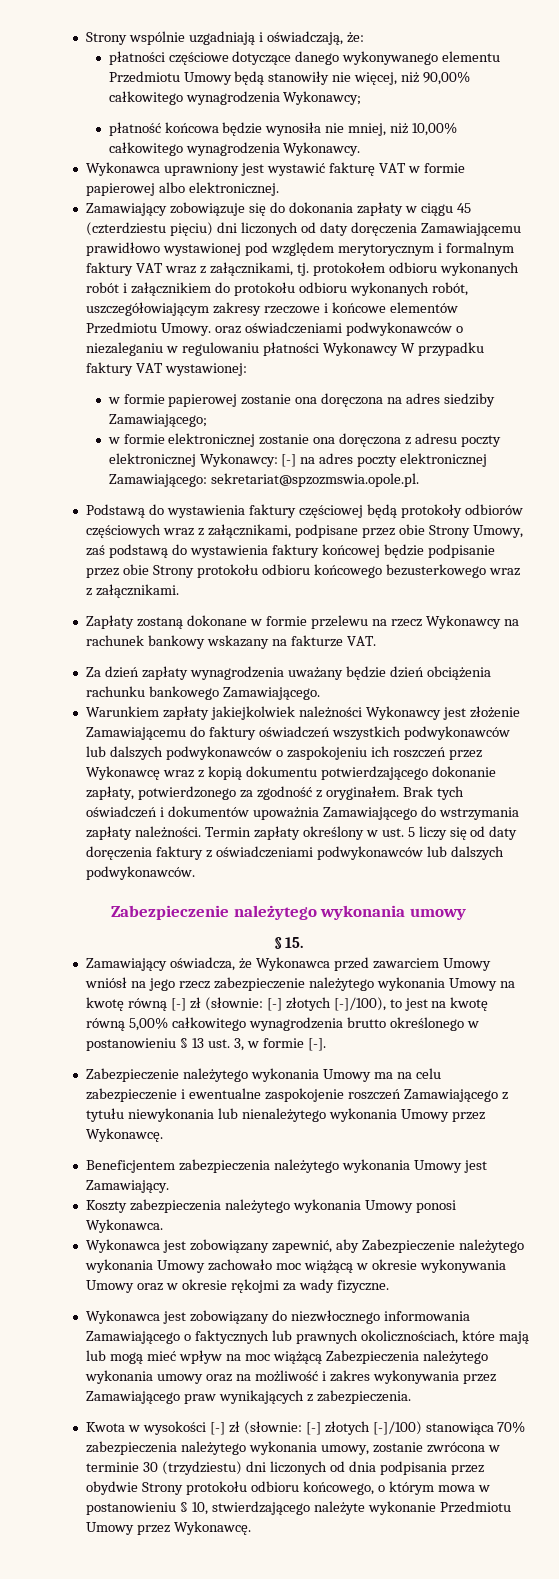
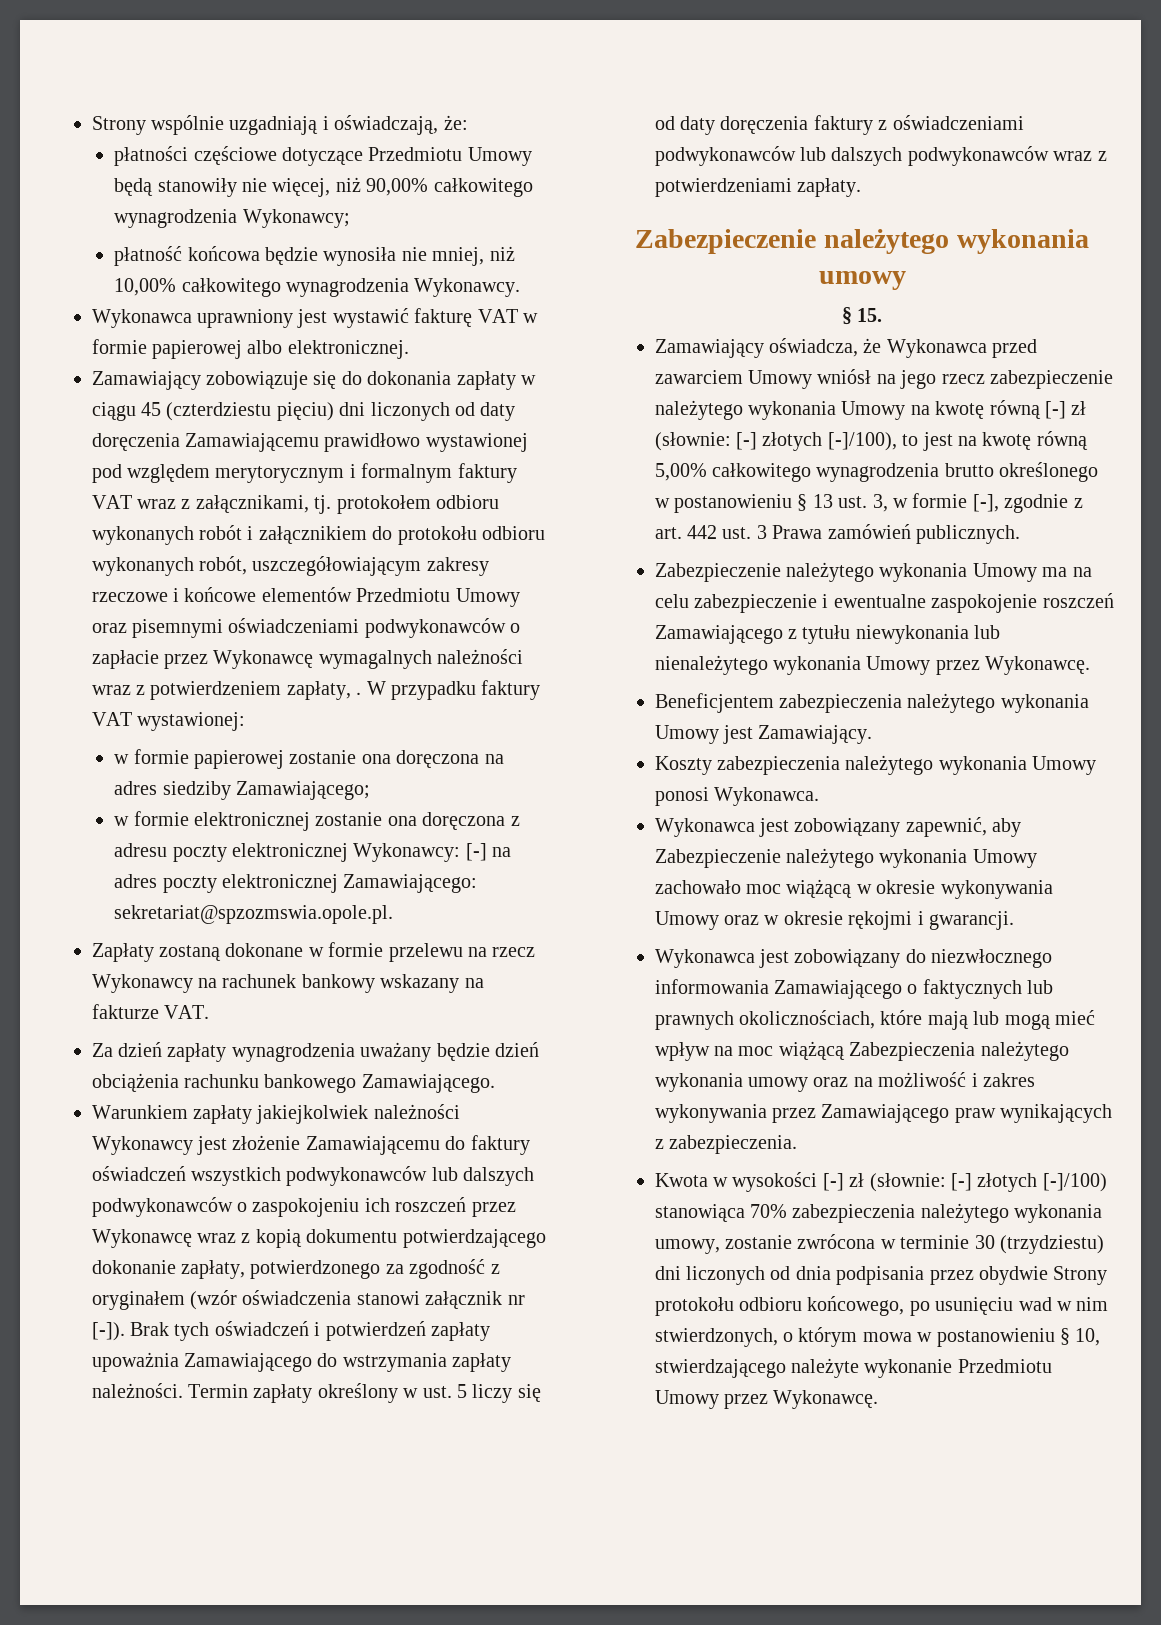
- płatności częściowe dotyczące danego wykonywanego elementu Przedmiotu Umowy będą stanowiły nie więcej, niż 90,00% całkowitego wynagrodzenia Wykonawcy;
+ płatności częściowe dotyczące Przedmiotu Umowy będą stanowiły nie więcej, niż 90,00% całkowitego wynagrodzenia Wykonawcy;
- Zamawiający zobowiązuje się do dokonania zapłaty w ciągu 45 (czterdziestu pięciu) dni liczonych od daty doręczenia Zamawiającemu prawidłowo wystawionej pod względem merytorycznym i formalnym faktury VAT wraz z załącznikami, tj. protokołem odbioru wykonanych robót i załącznikiem do protokołu odbioru wykonanych robót, uszczegółowiającym zakresy rzeczowe i końcowe elementów Przedmiotu Umowy. oraz oświadczeniami podwykonawców o niezaleganiu w regulowaniu płatności Wykonawcy W przypadku faktury VAT wystawionej:
+ Zamawiający zobowiązuje się do dokonania zapłaty w ciągu 45 (czterdziestu pięciu) dni liczonych od daty doręczenia Zamawiającemu prawidłowo wystawionej pod względem merytorycznym i formalnym faktury VAT wraz z załącznikami, tj. protokołem odbioru wykonanych robót i załącznikiem do protokołu odbioru wykonanych robót, uszczegółowiającym zakresy rzeczowe i końcowe elementów Przedmiotu Umowy oraz pisemnymi oświadczeniami podwykonawców o zapłacie przez Wykonawcę wymagalnych należności wraz z potwierdzeniem zapłaty, . W przypadku faktury VAT wystawionej:
- Podstawą do wystawienia faktury częściowej będą protokoły odbiorów częściowych wraz z załącznikami, podpisane przez obie Strony Umowy, zaś podstawą do wystawienia faktury końcowej będzie podpisanie przez obie Strony protokołu odbioru końcowego bezusterkowego wraz z załącznikami.
- Warunkiem zapłaty jakiejkolwiek należności Wykonawcy jest złożenie Zamawiającemu do faktury oświadczeń wszystkich podwykonawców lub dalszych podwykonawców o zaspokojeniu ich roszczeń przez Wykonawcę wraz z kopią dokumentu potwierdzającego dokonanie zapłaty, potwierdzonego za zgodność z oryginałem.
+ Warunkiem zapłaty jakiejkolwiek należności Wykonawcy jest złożenie Zamawiającemu do faktury oświadczeń wszystkich podwykonawców lub dalszych podwykonawców o zaspokojeniu ich roszczeń przez Wykonawcę wraz z kopią dokumentu potwierdzającego dokonanie zapłaty, potwierdzonego za zgodność z oryginałem (wzór oświadczenia stanowi załącznik nr [-]).
- Brak tych oświadczeń i dokumentów upoważnia Zamawiającego do wstrzymania zapłaty należności.
+ Brak tych oświadczeń i potwierdzeń zapłaty upoważnia Zamawiającego do wstrzymania zapłaty należności.
- Termin zapłaty określony w ust. 5 liczy się od daty doręczenia faktury z oświadczeniami podwykonawców lub dalszych podwykonawców.
+ Termin zapłaty określony w ust. 5 liczy się od daty doręczenia faktury z oświadczeniami podwykonawców lub dalszych podwykonawców wraz z potwierdzeniami zapłaty.
- Zamawiający oświadcza, że Wykonawca przed zawarciem Umowy wniósł na jego rzecz zabezpieczenie należytego wykonania Umowy na kwotę równą [-] zł (słownie: [-] złotych [-]/100), to jest na kwotę równą 5,00% całkowitego wynagrodzenia brutto określonego w postanowieniu § 13 ust. 3, w formie [-].
+ Zamawiający oświadcza, że Wykonawca przed zawarciem Umowy wniósł na jego rzecz zabezpieczenie należytego wykonania Umowy na kwotę równą [-] zł (słownie: [-] złotych [-]/100), to jest na kwotę równą 5,00% całkowitego wynagrodzenia brutto określonego w postanowieniu § 13 ust. 3, w formie [-], zgodnie z art. 442 ust. 3 Prawa zamówień publicznych.
- Wykonawca jest zobowiązany zapewnić, aby Zabezpieczenie należytego wykonania Umowy zachowało moc wiążącą w okresie wykonywania Umowy oraz w okresie rękojmi za wady fizyczne.
+ Wykonawca jest zobowiązany zapewnić, aby Zabezpieczenie należytego wykonania Umowy zachowało moc wiążącą w okresie wykonywania Umowy oraz w okresie rękojmi i gwarancji.
- Kwota w wysokości [-] zł (słownie: [-] złotych [-]/100) stanowiąca 70% zabezpieczenia należytego wykonania umowy, zostanie zwrócona w terminie 30 (trzydziestu) dni liczonych od dnia podpisania przez obydwie Strony protokołu odbioru końcowego, o którym mowa w postanowieniu § 10, stwierdzającego należyte wykonanie Przedmiotu Umowy przez Wykonawcę.
+ Kwota w wysokości [-] zł (słownie: [-] złotych [-]/100) stanowiąca 70% zabezpieczenia należytego wykonania umowy, zostanie zwrócona w terminie 30 (trzydziestu) dni liczonych od dnia podpisania przez obydwie Strony protokołu odbioru końcowego, po usunięciu wad w nim stwierdzonych, o którym mowa w postanowieniu § 10, stwierdzającego należyte wykonanie Przedmiotu Umowy przez Wykonawcę.

